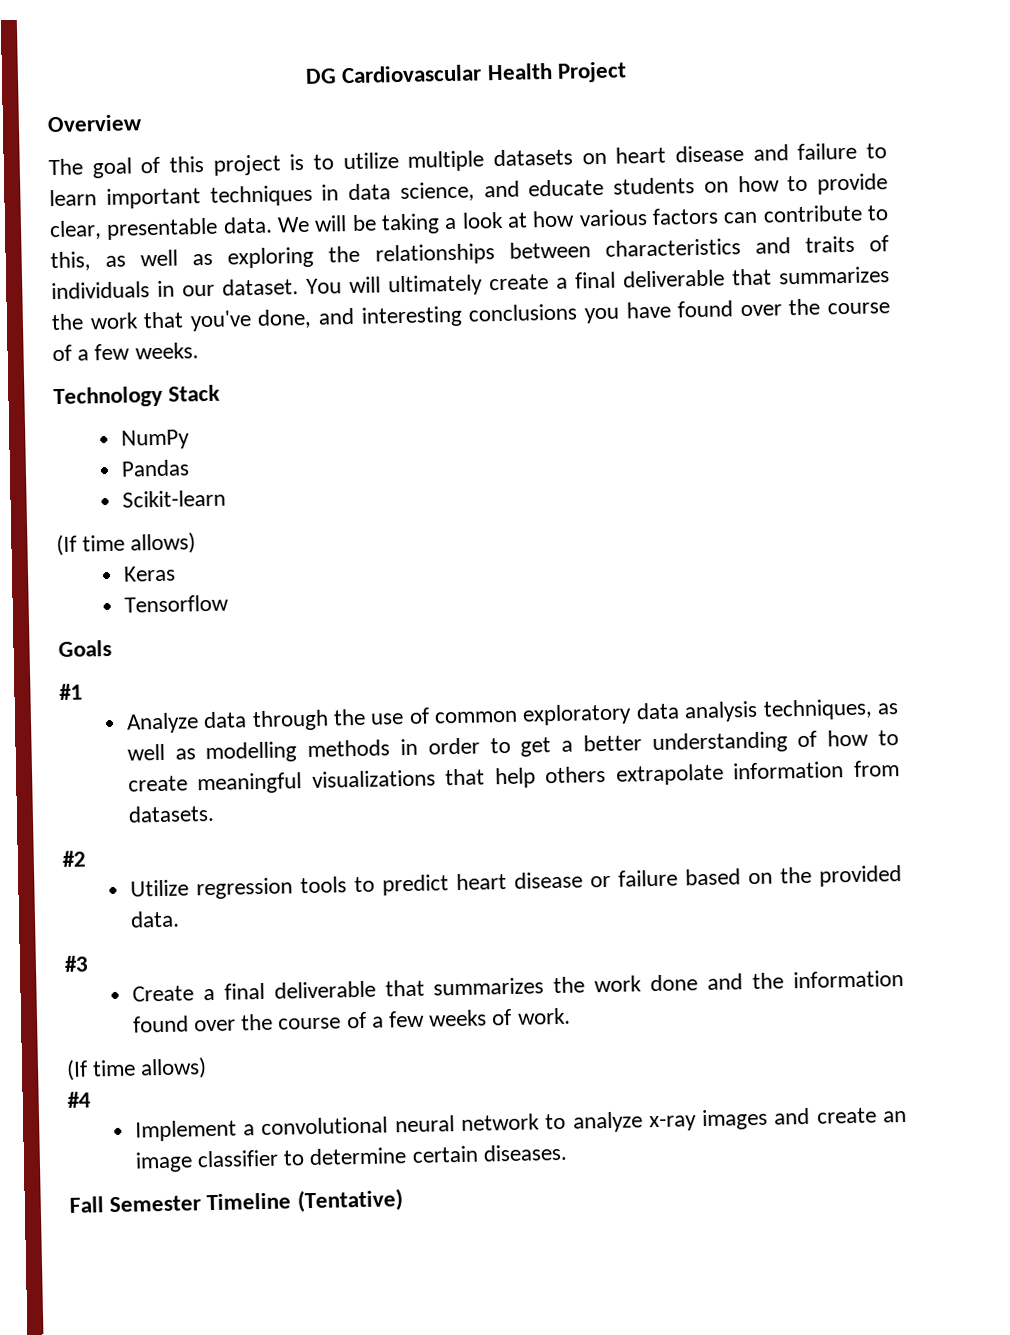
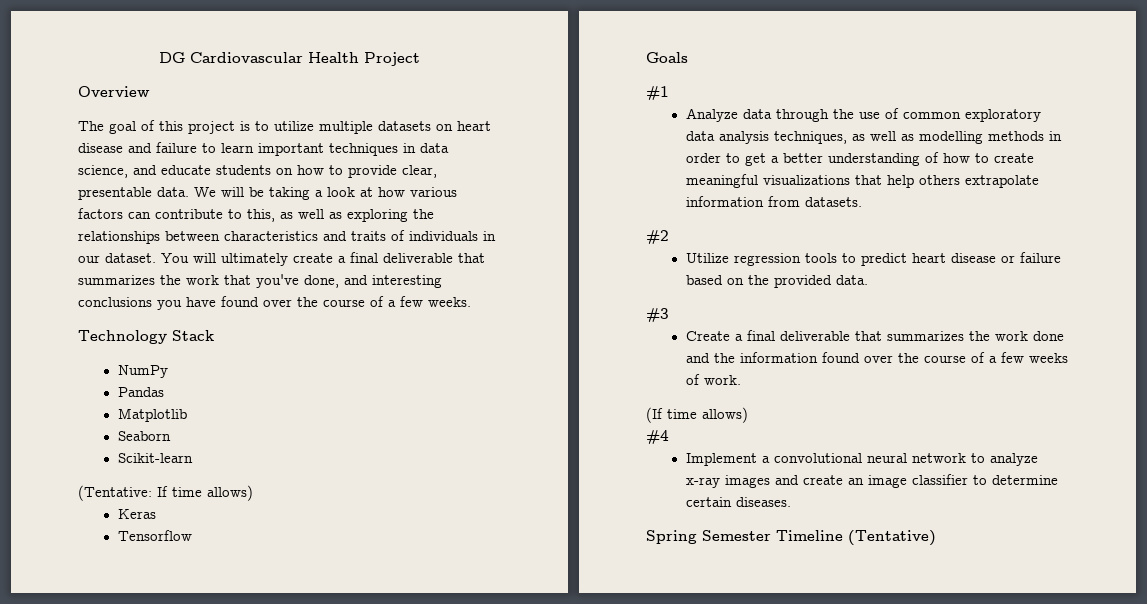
+ Matplotlib
+ Seaborn
  Scikit-learn
- (If time allows)
+ (Tentative: If time allows)
- Fall Semester Timeline (Tentative)
+ Spring Semester Timeline (Tentative)

